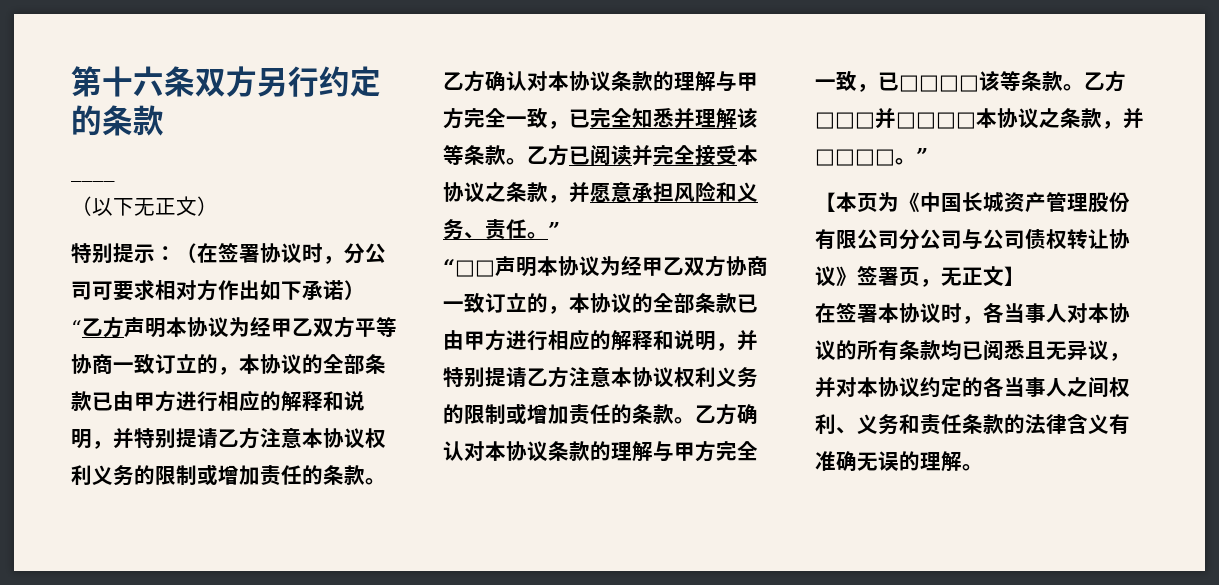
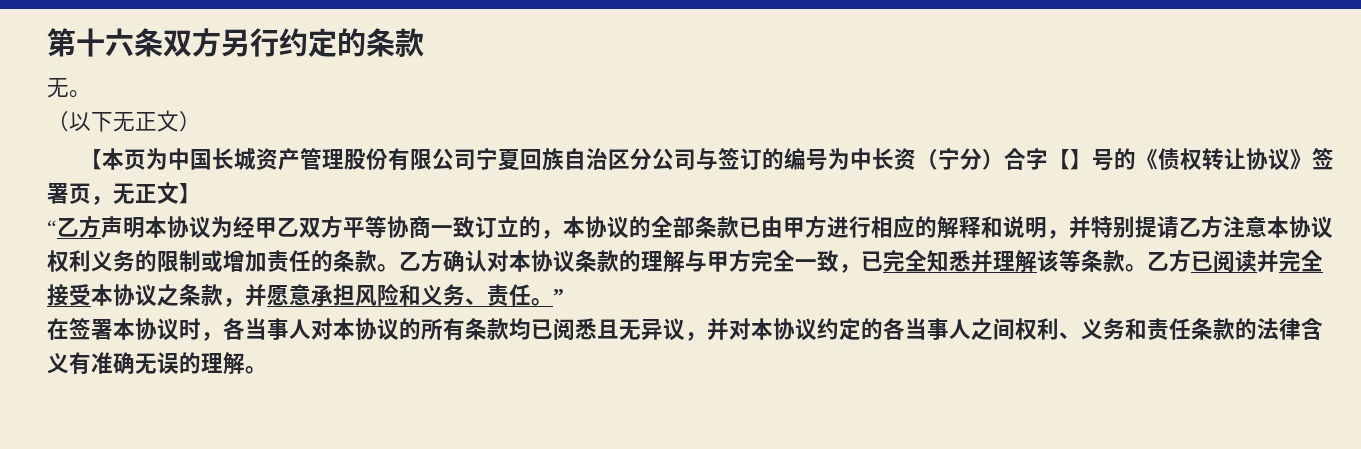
- ____
+ 无。
- 特别提示：（在签署协议时，分公司可要求相对方作出如下承诺）
+ 【本页为中国长城资产管理股份有限公司宁夏回族自治区分公司与签订的编号为中长资（宁分）合字【】号的《债权转让协议》签署页，无正文】
- “□□声明本协议为经甲乙双方协商一致订立的，本协议的全部条款已由甲方进行相应的解释和说明，并特别提请乙方注意本协议权利义务的限制或增加责任的条款。乙方确认对本协议条款的理解与甲方完全一致，已□□□□该等条款。乙方□□□并□□□□本协议之条款，并□□□□。”
- 【本页为《中国长城资产管理股份有限公司分公司与公司债权转让协议》签署页，无正文】

